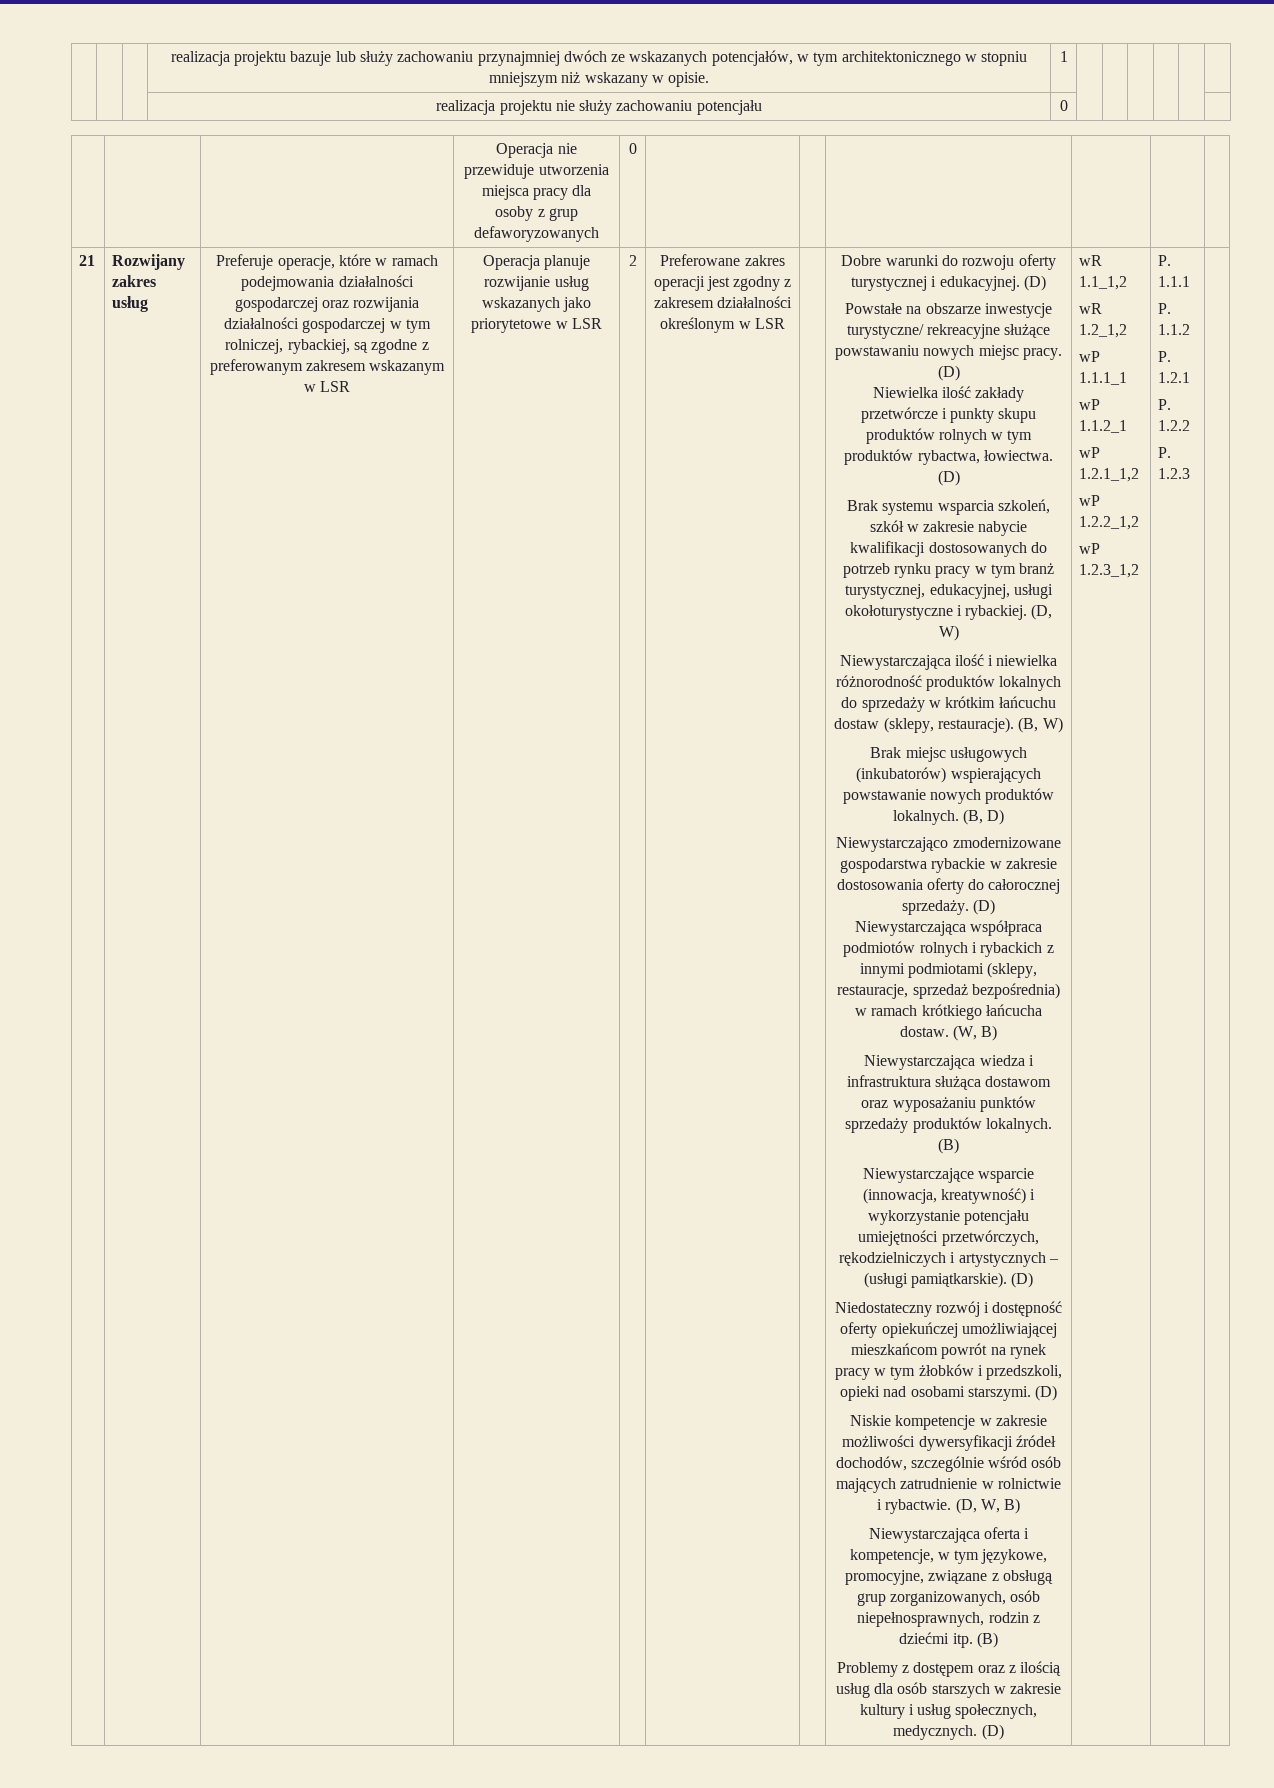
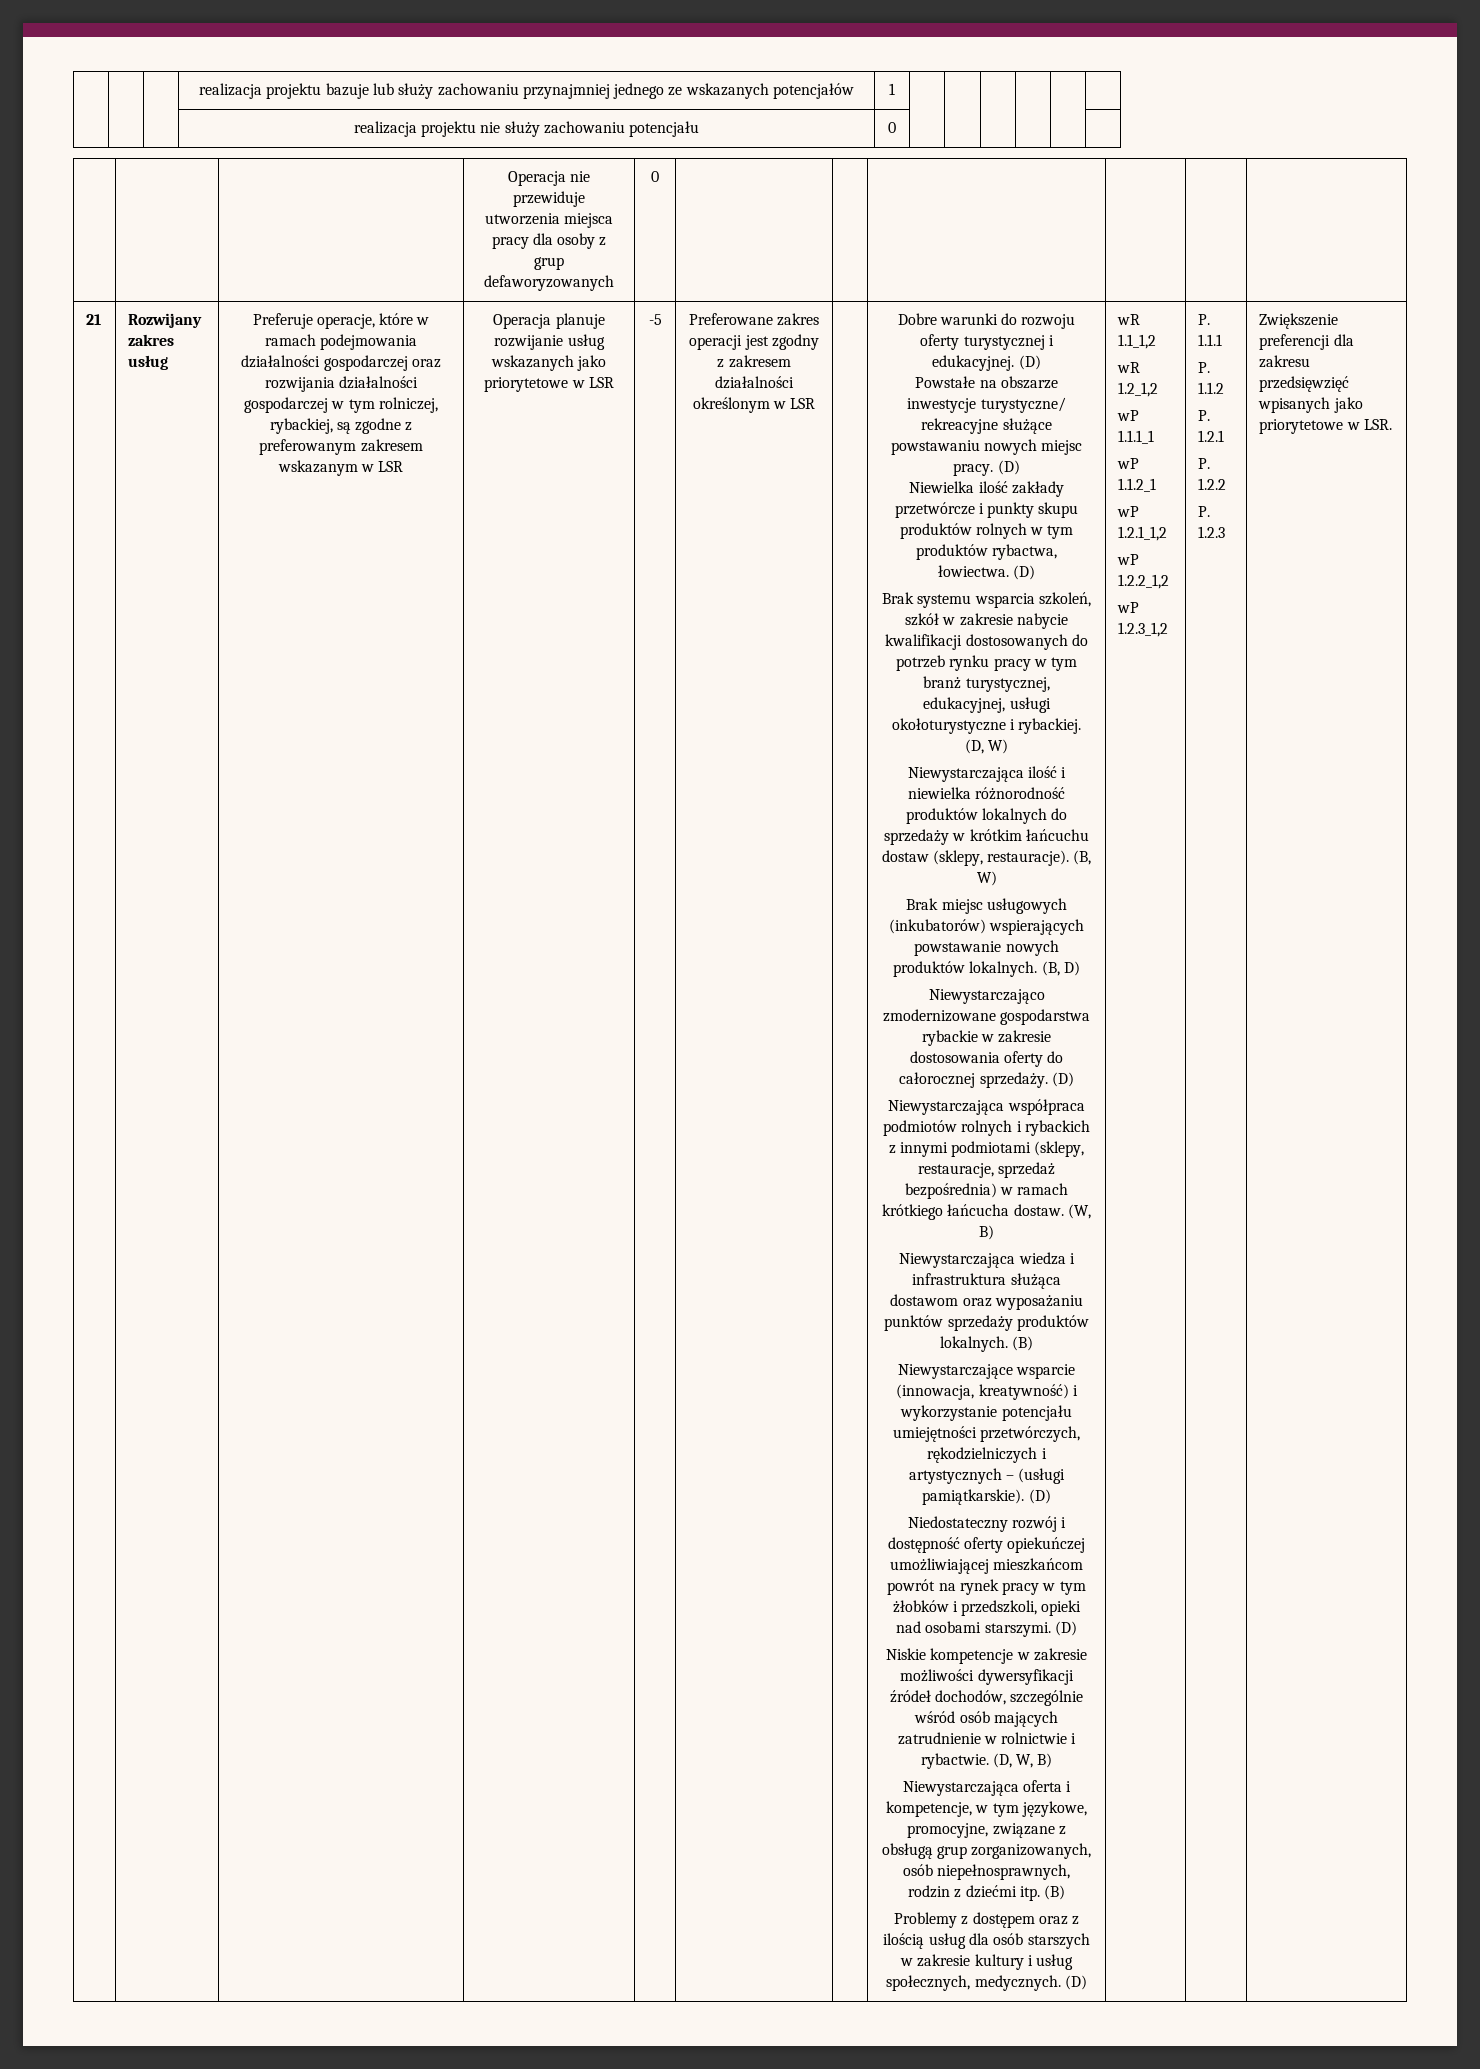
- | | | realizacja projektu bazuje lub służy zachowaniu przynajmniej dwóch ze wskazanych potencjałów, w tym architektonicznego w stopniu mniejszym niż wskazany w opisie. | 1 | | | | | |
+ | | | realizacja projektu bazuje lub służy zachowaniu przynajmniej jednego ze wskazanych potencjałów | 1 | | | | | |
- 2
+ -5
+ Zwiększenie preferencji dla zakresu przedsięwzięć wpisanych jako priorytetowe w LSR.

